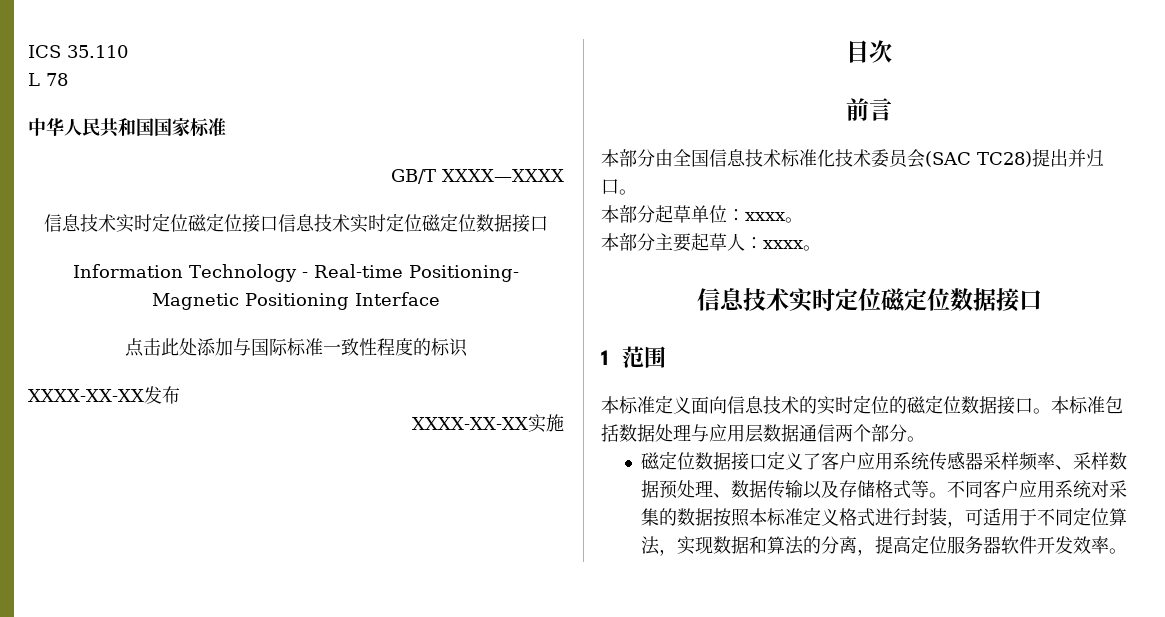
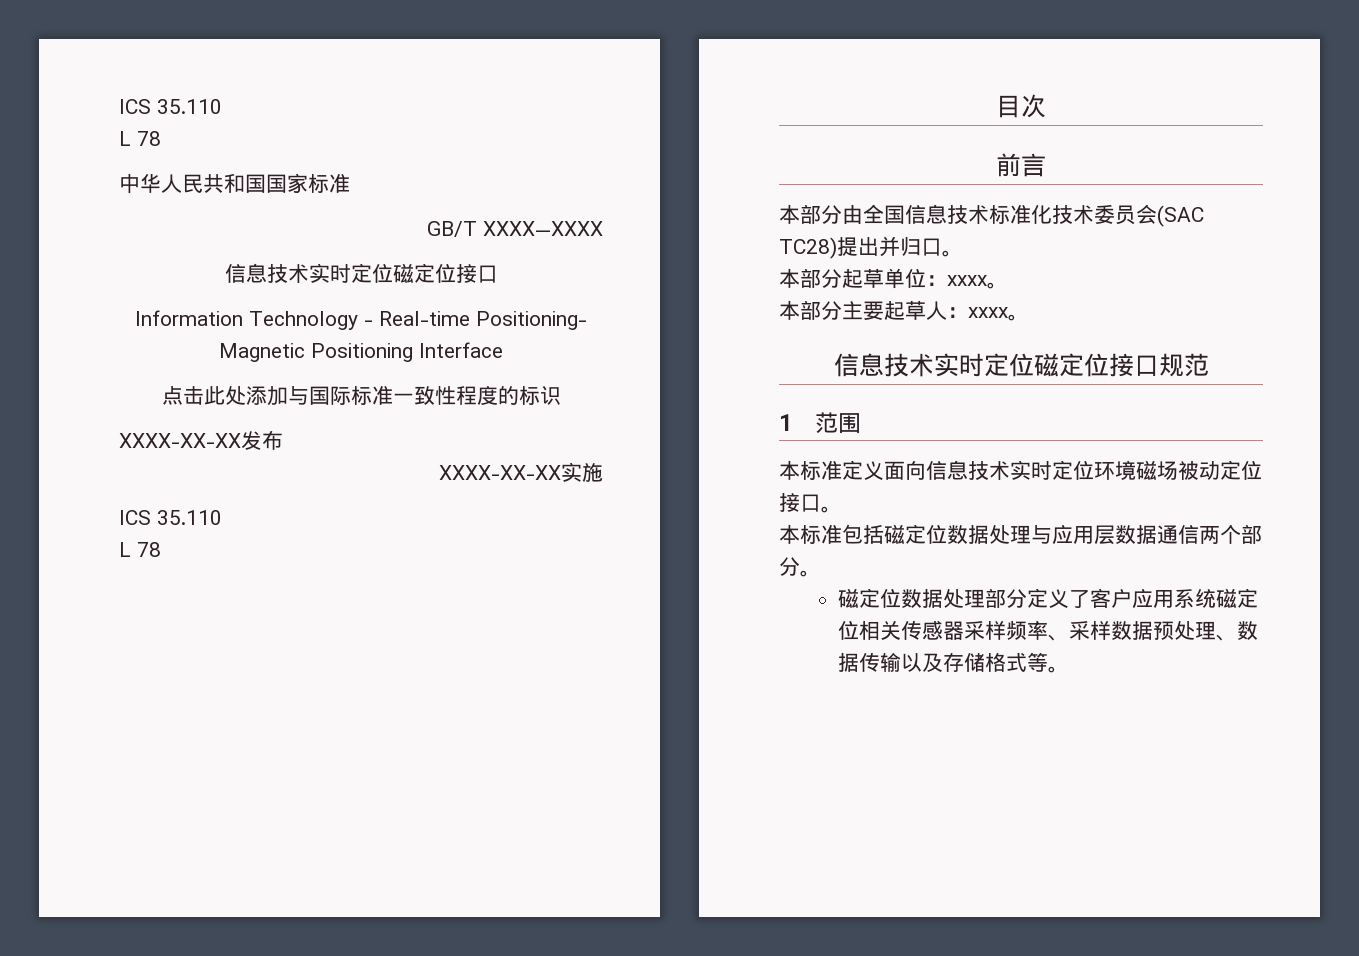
  GB/T XXXX—XXXX
- 信息技术实时定位磁定位接口信息技术实时定位磁定位数据接口
+ 信息技术实时定位磁定位接口
  XXXX-XX-XX实施
+ ICS 35.110
+ L 78
  本部分主要起草人：xxxx。
- 信息技术实时定位磁定位数据接口
+ 信息技术实时定位磁定位接口规范
- 本标准定义面向信息技术的实时定位的磁定位数据接口。本标准包括数据处理与应用层数据通信两个部分。
+ 本标准定义面向信息技术实时定位环境磁场被动定位接口。
+ 本标准包括磁定位数据处理与应用层数据通信两个部分。
- 磁定位数据接口定义了客户应用系统传感器采样频率、采样数据预处理、数据传输以及存储格式等。不同客户应用系统对采集的数据按照本标准定义格式进行封装，可适用于不同定位算法，实现数据和算法的分离，提高定位服务器软件开发效率。
+ 磁定位数据处理部分定义了客户应用系统磁定位相关传感器采样频率、采样数据预处理、数据传输以及存储格式等。

